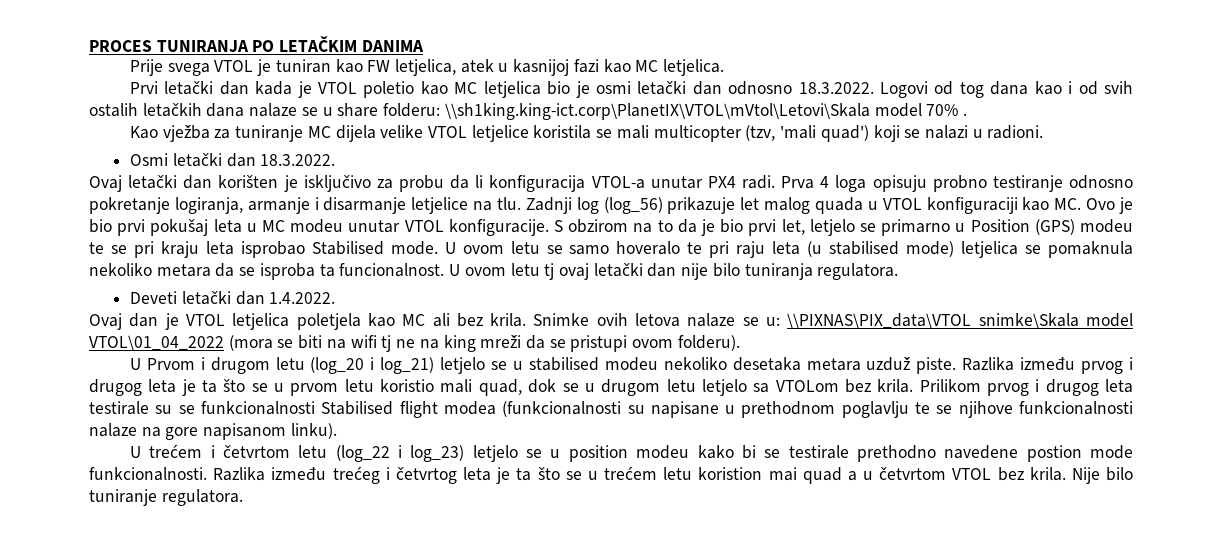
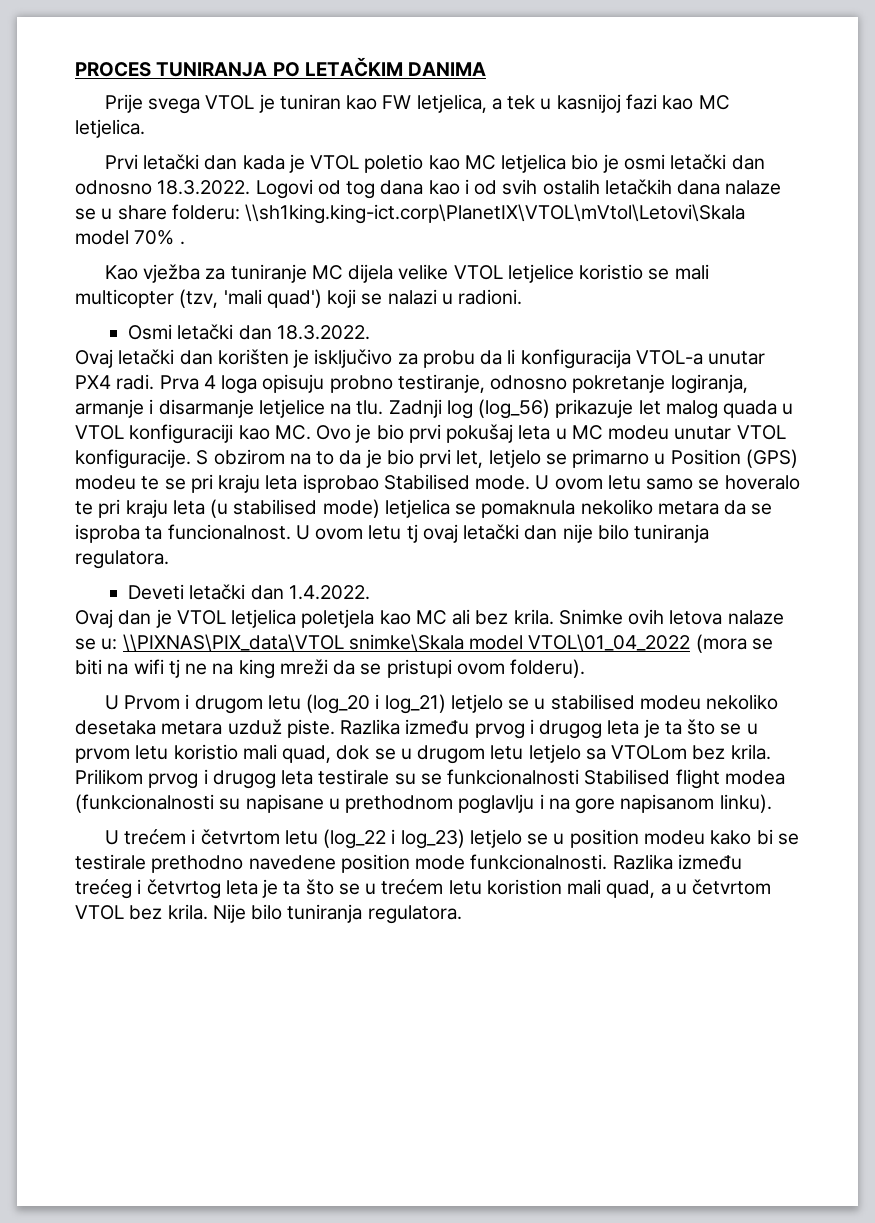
- Prije svega VTOL je tuniran kao FW letjelica, atek u kasnijoj fazi kao MC letjelica.
+ Prije svega VTOL je tuniran kao FW letjelica, a tek u kasnijoj fazi kao MC letjelica.
- Kao vježba za tuniranje MC dijela velike VTOL letjelice koristila se mali multicopter (tzv, 'mali quad') koji se nalazi u radioni.
+ Kao vježba za tuniranje MC dijela velike VTOL letjelice koristio se mali multicopter (tzv, 'mali quad') koji se nalazi u radioni.
- Prva 4 loga opisuju probno testiranje odnosno pokretanje logiranja, armanje i disarmanje letjelice na tlu.
+ Prva 4 loga opisuju probno testiranje, odnosno pokretanje logiranja, armanje i disarmanje letjelice na tlu.
- U ovom letu se samo hoveralo te pri raju leta (u stabilised mode) letjelica se pomaknula nekoliko metara da se isproba ta funcionalnost.
+ U ovom letu samo se hoveralo te pri kraju leta (u stabilised mode) letjelica se pomaknula nekoliko metara da se isproba ta funcionalnost.
- Prilikom prvog i drugog leta testirale su se funkcionalnosti Stabilised flight modea (funkcionalnosti su napisane u prethodnom poglavlju te se njihove funkcionalnosti nalaze na gore napisanom linku).
+ Prilikom prvog i drugog leta testirale su se funkcionalnosti Stabilised flight modea (funkcionalnosti su napisane u prethodnom poglavlju i na gore napisanom linku).
- U trećem i četvrtom letu (log_22 i log_23) letjelo se u position modeu kako bi se testirale prethodno navedene postion mode funkcionalnosti.
+ U trećem i četvrtom letu (log_22 i log_23) letjelo se u position modeu kako bi se testirale prethodno navedene position mode funkcionalnosti.
- Razlika između trećeg i četvrtog leta je ta što se u trećem letu koristion mai quad a u četvrtom VTOL bez krila.
+ Razlika između trećeg i četvrtog leta je ta što se u trećem letu koristion mali quad, a u četvrtom VTOL bez krila.
- Nije bilo tuniranje regulatora.
+ Nije bilo tuniranja regulatora.

